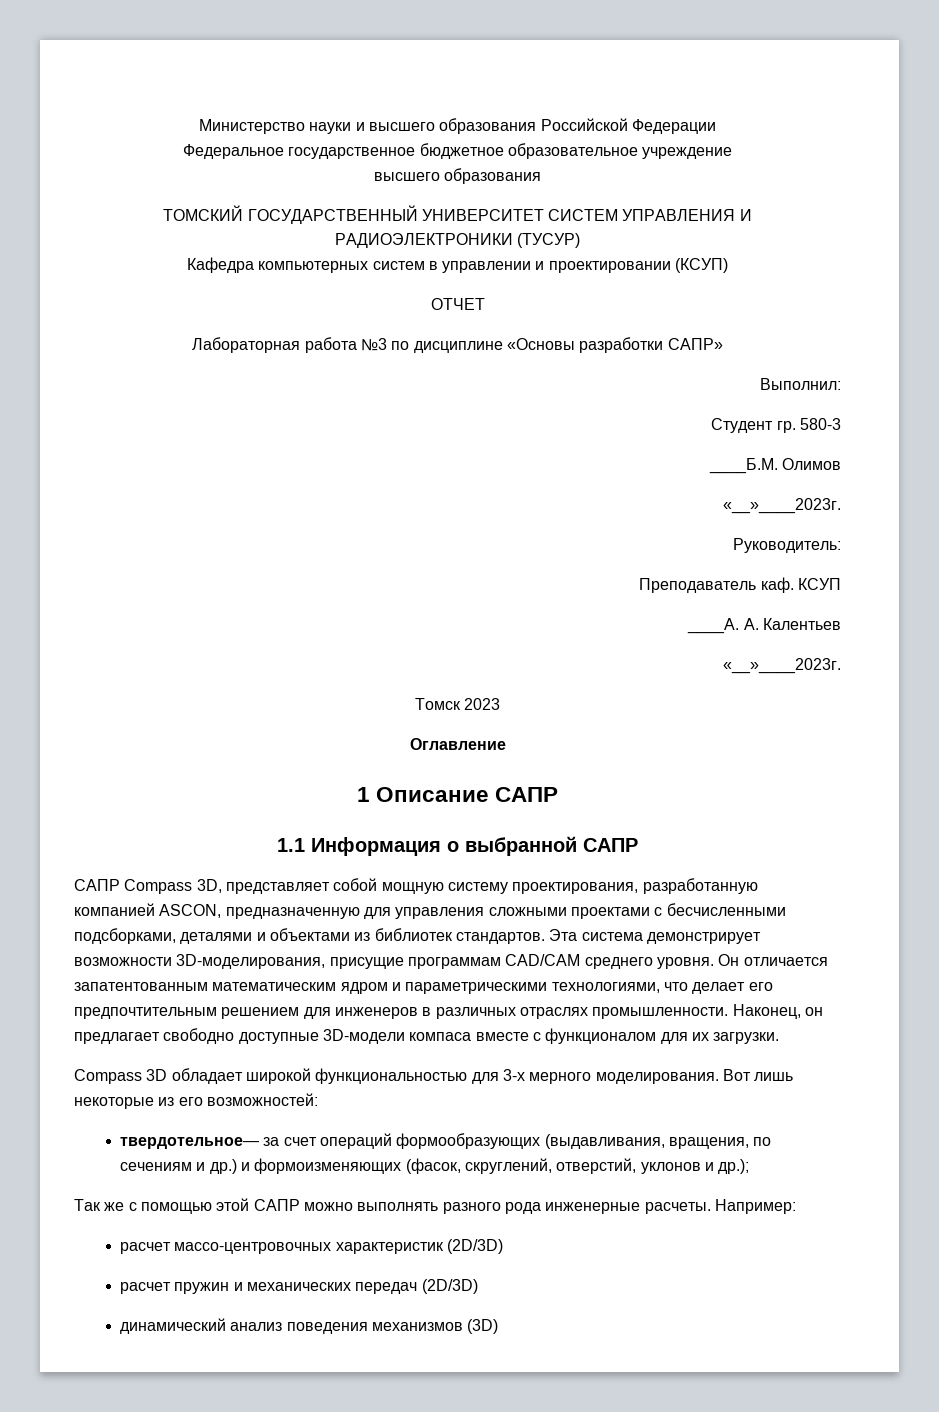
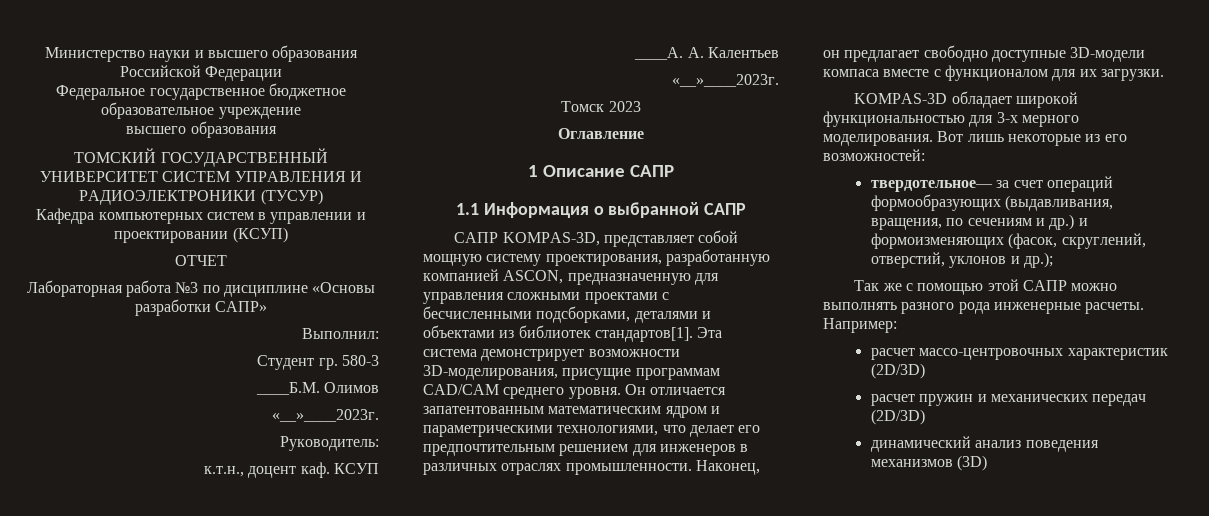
- Преподаватель каф.
+ к.т.н., доцент каф.
- САПР Compass 3D, представляет собой мощную систему проектирования, разработанную компанией ASCON, предназначенную для управления сложными проектами с бесчисленными подсборками, деталями и объектами из библиотек стандартов.
+ САПР KOMPAS-3D, представляет собой мощную систему проектирования, разработанную компанией ASCON, предназначенную для управления сложными проектами с бесчисленными подсборками, деталями и объектами из библиотек стандартов[1].
- Compass 3D обладает широкой функциональностью для 3-х мерного моделирования.
+ KOMPAS-3D обладает широкой функциональностью для 3-х мерного моделирования.

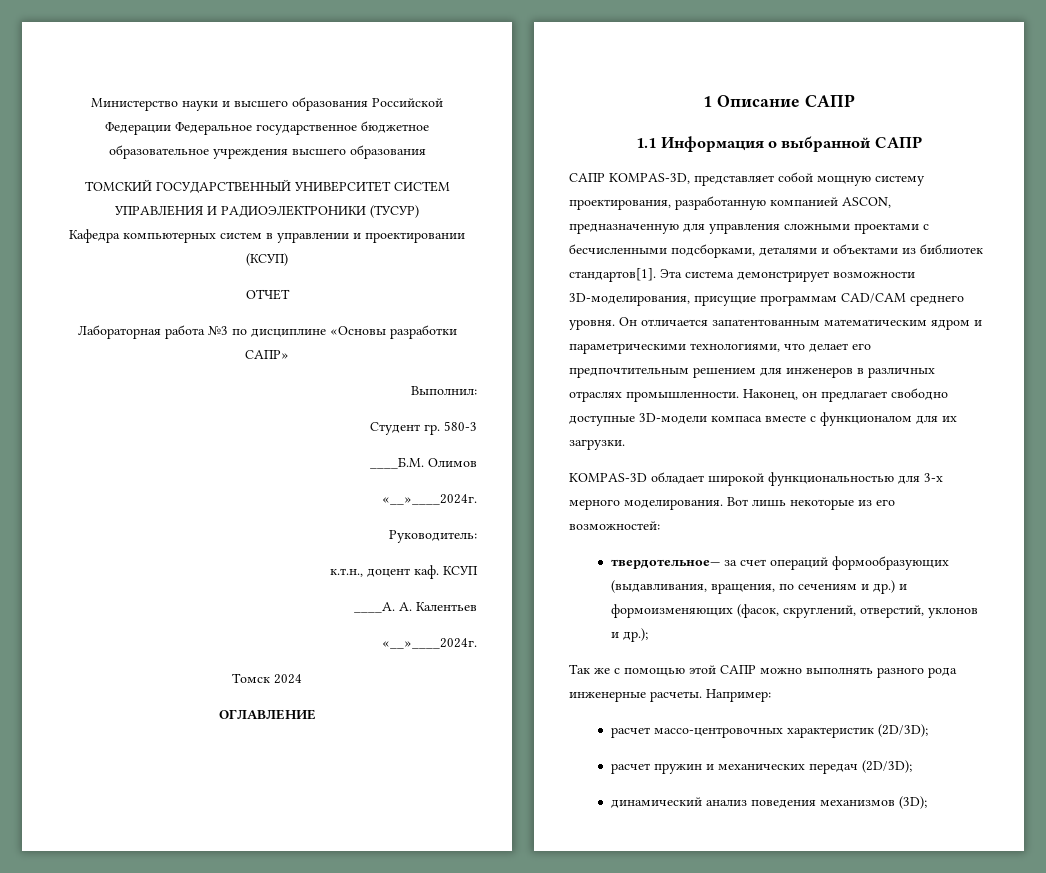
- Министерство науки и высшего образования Российской Федерации
- Федеральное государственное бюджетное образовательное учреждение
- высшего образования
+ Министерство науки и высшего образования Российской Федерации Федеральное государственное бюджетное образовательное учреждения высшего образования
  ____Б.М. Олимов
- «__»____2023г.
+ «__»____2024г.
  А. Калентьев
- «__»____2023г.
+ «__»____2024г.
- Томск 2023
- Оглавление
+ Томск 2024
+ ОГЛАВЛЕНИЕ
- расчет массо-центровочных характеристик (2D/3D)
+ расчет массо-центровочных характеристик (2D/3D);
- расчет пружин и механических передач (2D/3D)
+ расчет пружин и механических передач (2D/3D);
- динамический анализ поведения механизмов (3D)
+ динамический анализ поведения механизмов (3D);

